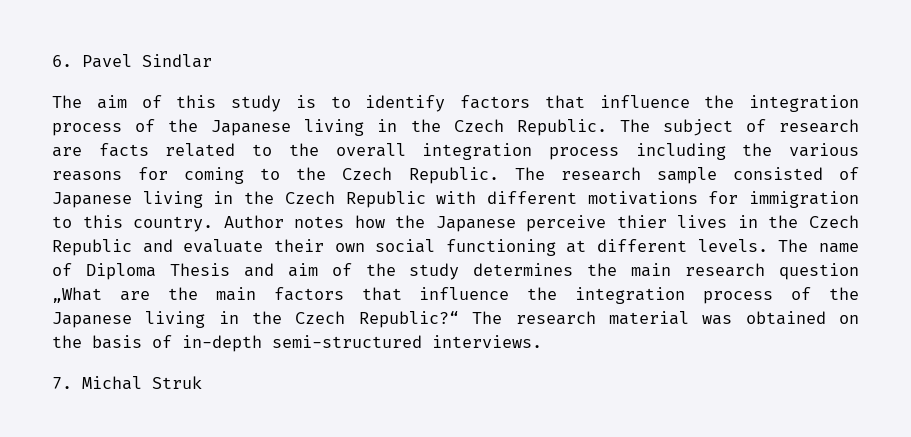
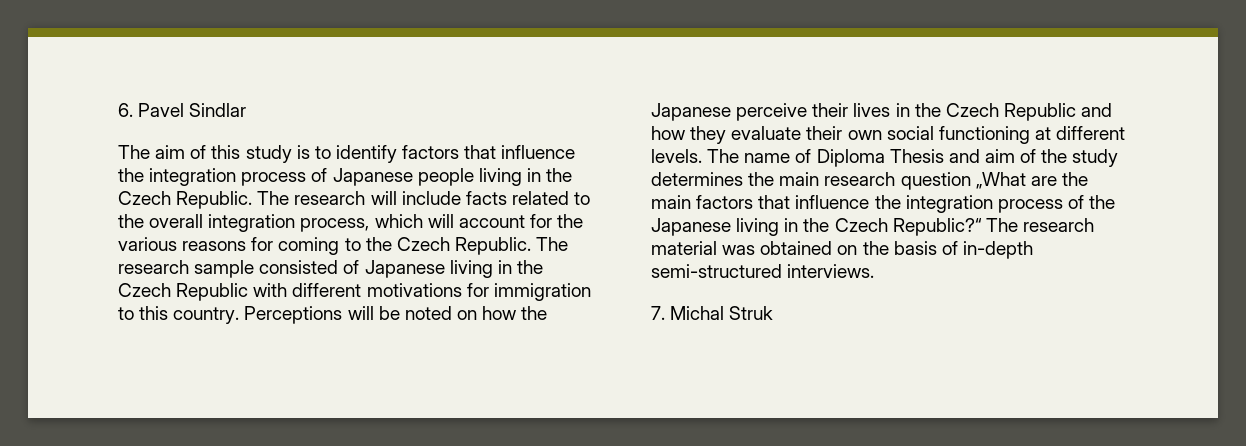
- The aim of this study is to identify factors that influence the integration process of the Japanese living in the Czech Republic.
+ The aim of this study is to identify factors that influence the integration process of Japanese people living in the Czech Republic.
- The subject of research are facts related to the overall integration process including the various reasons for coming to the Czech Republic.
+ The research will include facts related to the overall integration process, which will account for the various reasons for coming to the Czech Republic.
- Author notes how the Japanese perceive thier lives in the Czech Republic and evaluate their own social functioning at different levels.
+ Perceptions will be noted on how the Japanese perceive their lives in the Czech Republic and how they evaluate their own social functioning at different levels.

